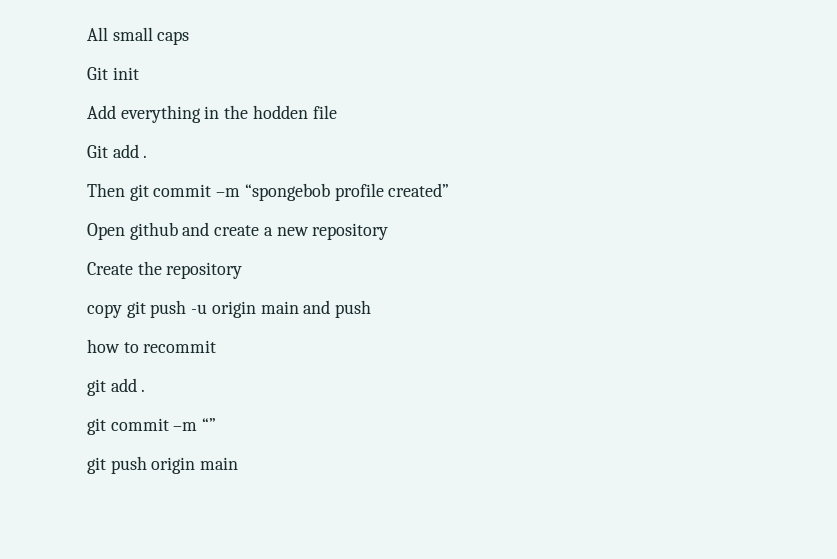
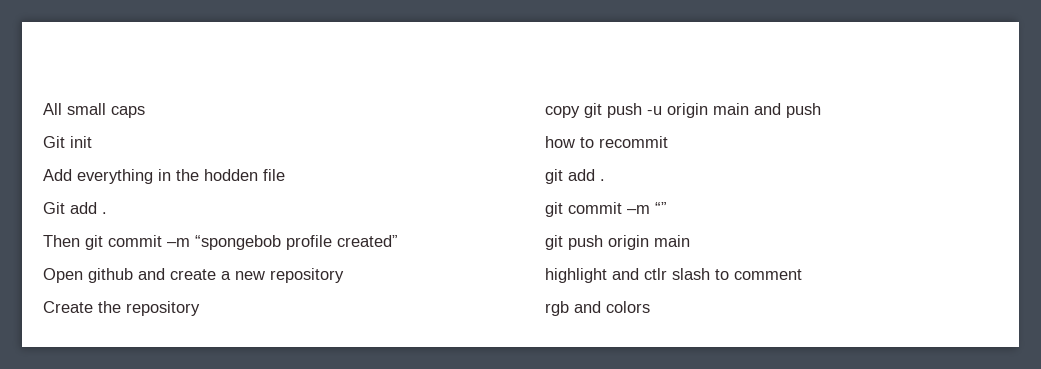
+ highlight and ctlr slash to comment
+ rgb and colors

